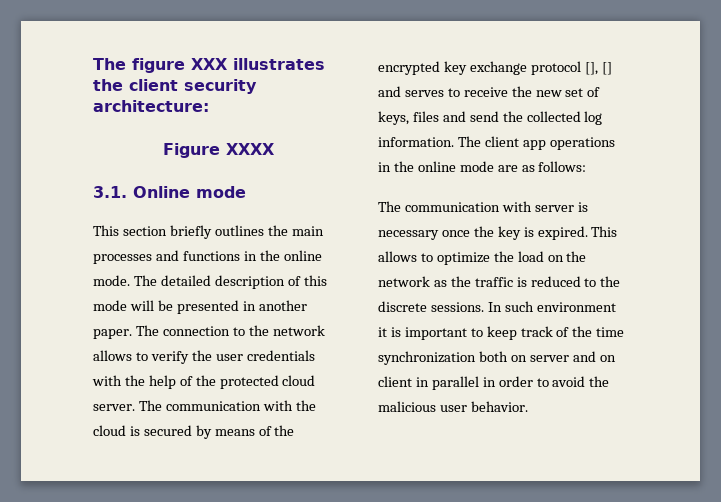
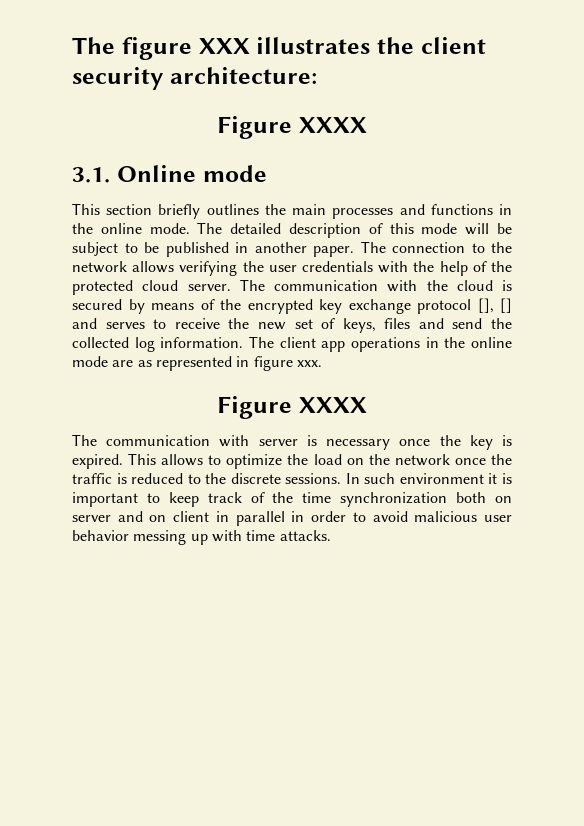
- The detailed description of this mode will be presented in another paper.
+ The detailed description of this mode will be subject to be published in another paper.
- The connection to the network allows to verify the user credentials with the help of the protected cloud server.
+ The connection to the network allows verifying the user credentials with the help of the protected cloud server.
- The client app operations in the online mode are as follows:
+ The client app operations in the online mode are as represented in figure xxx.
+ Figure XXXX
- This allows to optimize the load on the network as the traffic is reduced to the discrete sessions.
+ This allows to optimize the load on the network once the traffic is reduced to the discrete sessions.
- In such environment it is important to keep track of the time synchronization both on server and on client in parallel in order to avoid the malicious user behavior.
+ In such environment it is important to keep track of the time synchronization both on server and on client in parallel in order to avoid malicious user behavior messing up with time attacks.

